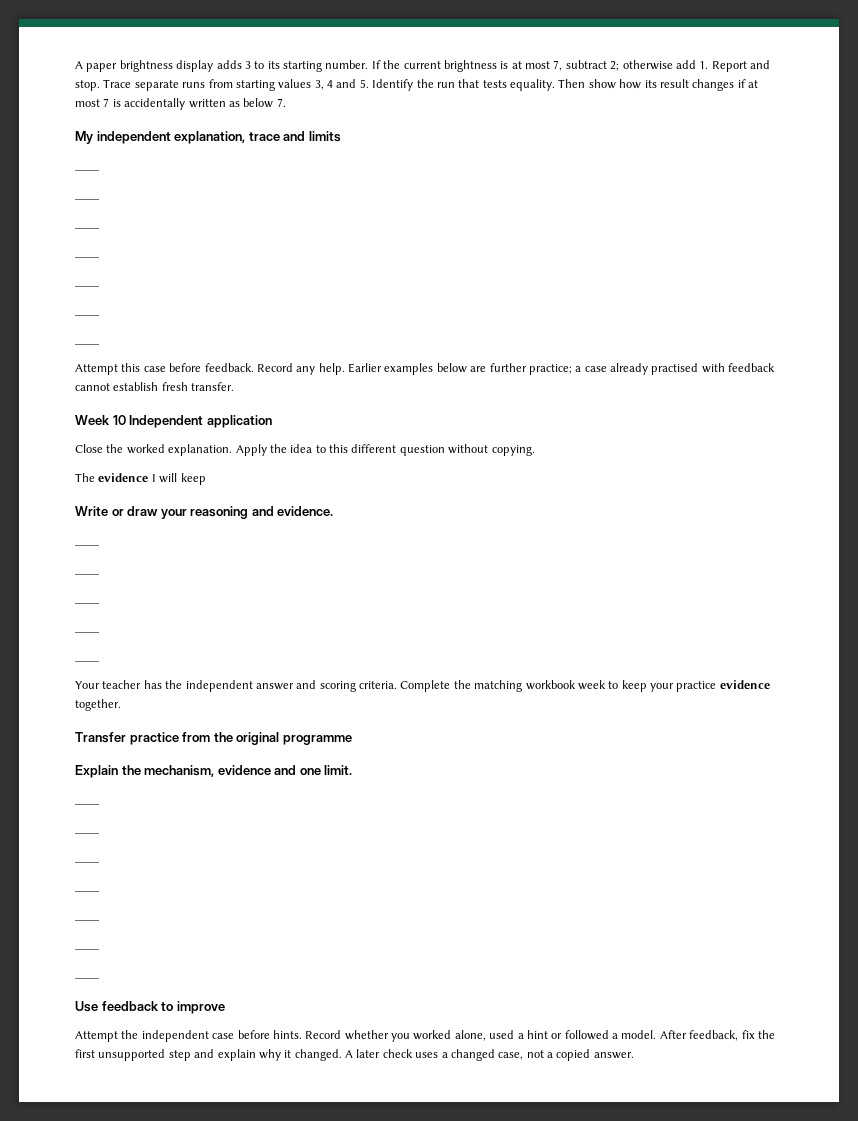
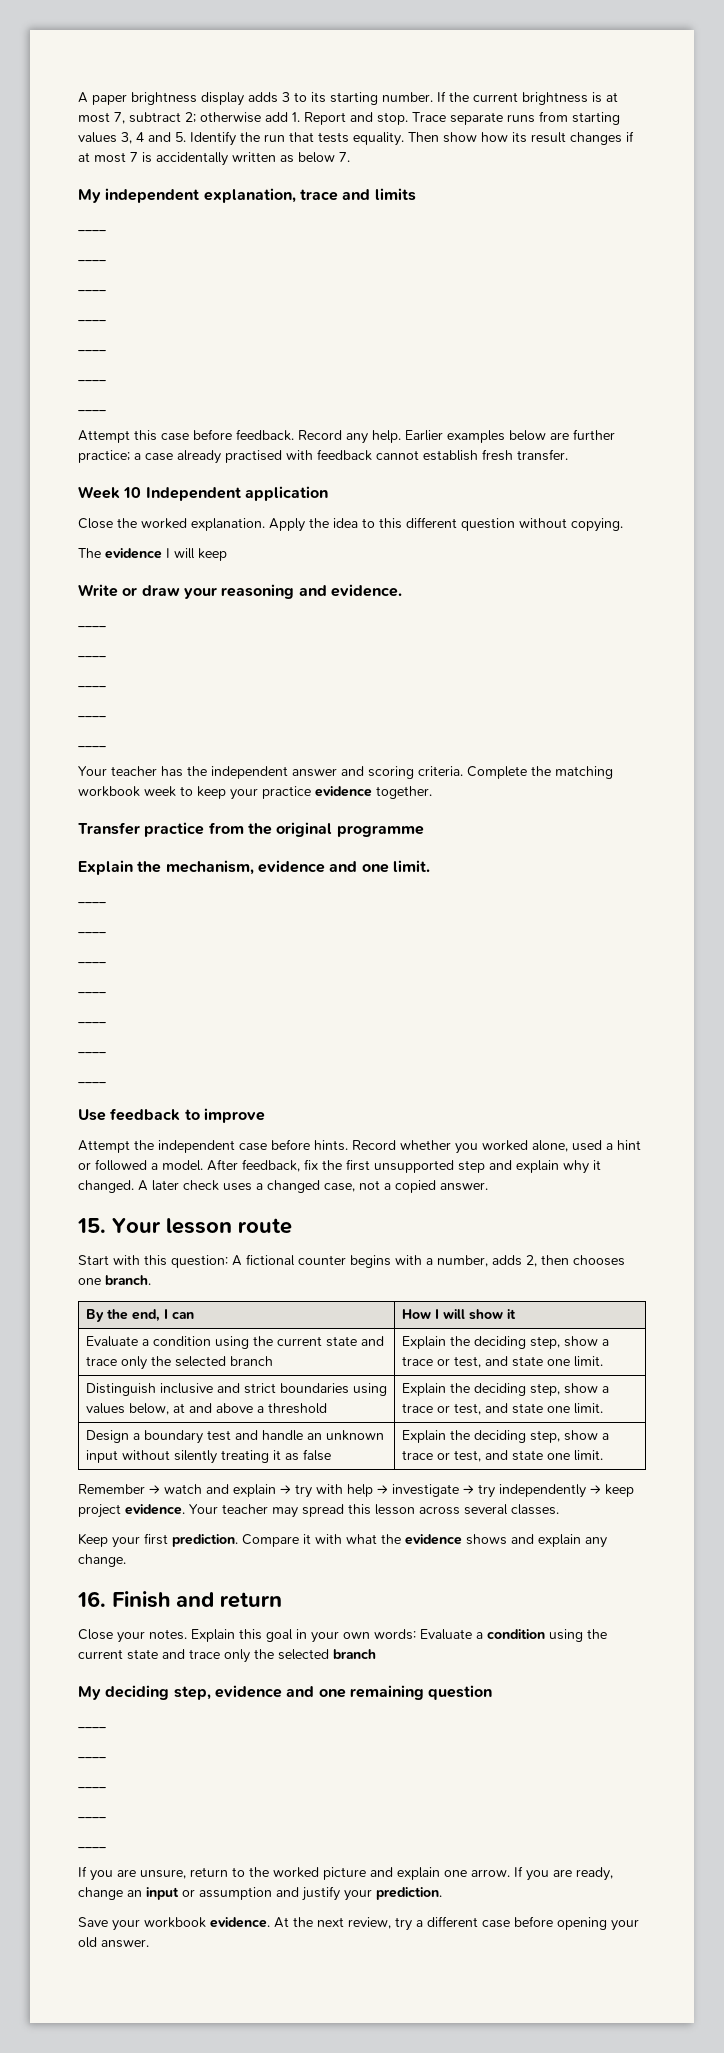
+ 15. Your lesson route
+ Start with this question: A fictional counter begins with a number, adds 2, then chooses one branch.
+ By the end, I can | How I will show it
+ Evaluate a condition using the current state and trace only the selected branch | Explain the deciding step, show a trace or test, and state one limit.
+ Distinguish inclusive and strict boundaries using values below, at and above a threshold | Explain the deciding step, show a trace or test, and state one limit.
+ Design a boundary test and handle an unknown input without silently treating it as false | Explain the deciding step, show a trace or test, and state one limit.
+ Remember → watch and explain → try with help → investigate → try independently → keep project evidence. Your teacher may spread this lesson across several classes.
+ Keep your first prediction. Compare it with what the evidence shows and explain any change.
+ 16. Finish and return
+ Close your notes. Explain this goal in your own words: Evaluate a condition using the current state and trace only the selected branch
+ My deciding step, evidence and one remaining question
+ ____
+ ____
+ ____
+ ____
+ ____
+ If you are unsure, return to the worked picture and explain one arrow. If you are ready, change an input or assumption and justify your prediction.
+ Save your workbook evidence. At the next review, try a different case before opening your old answer.

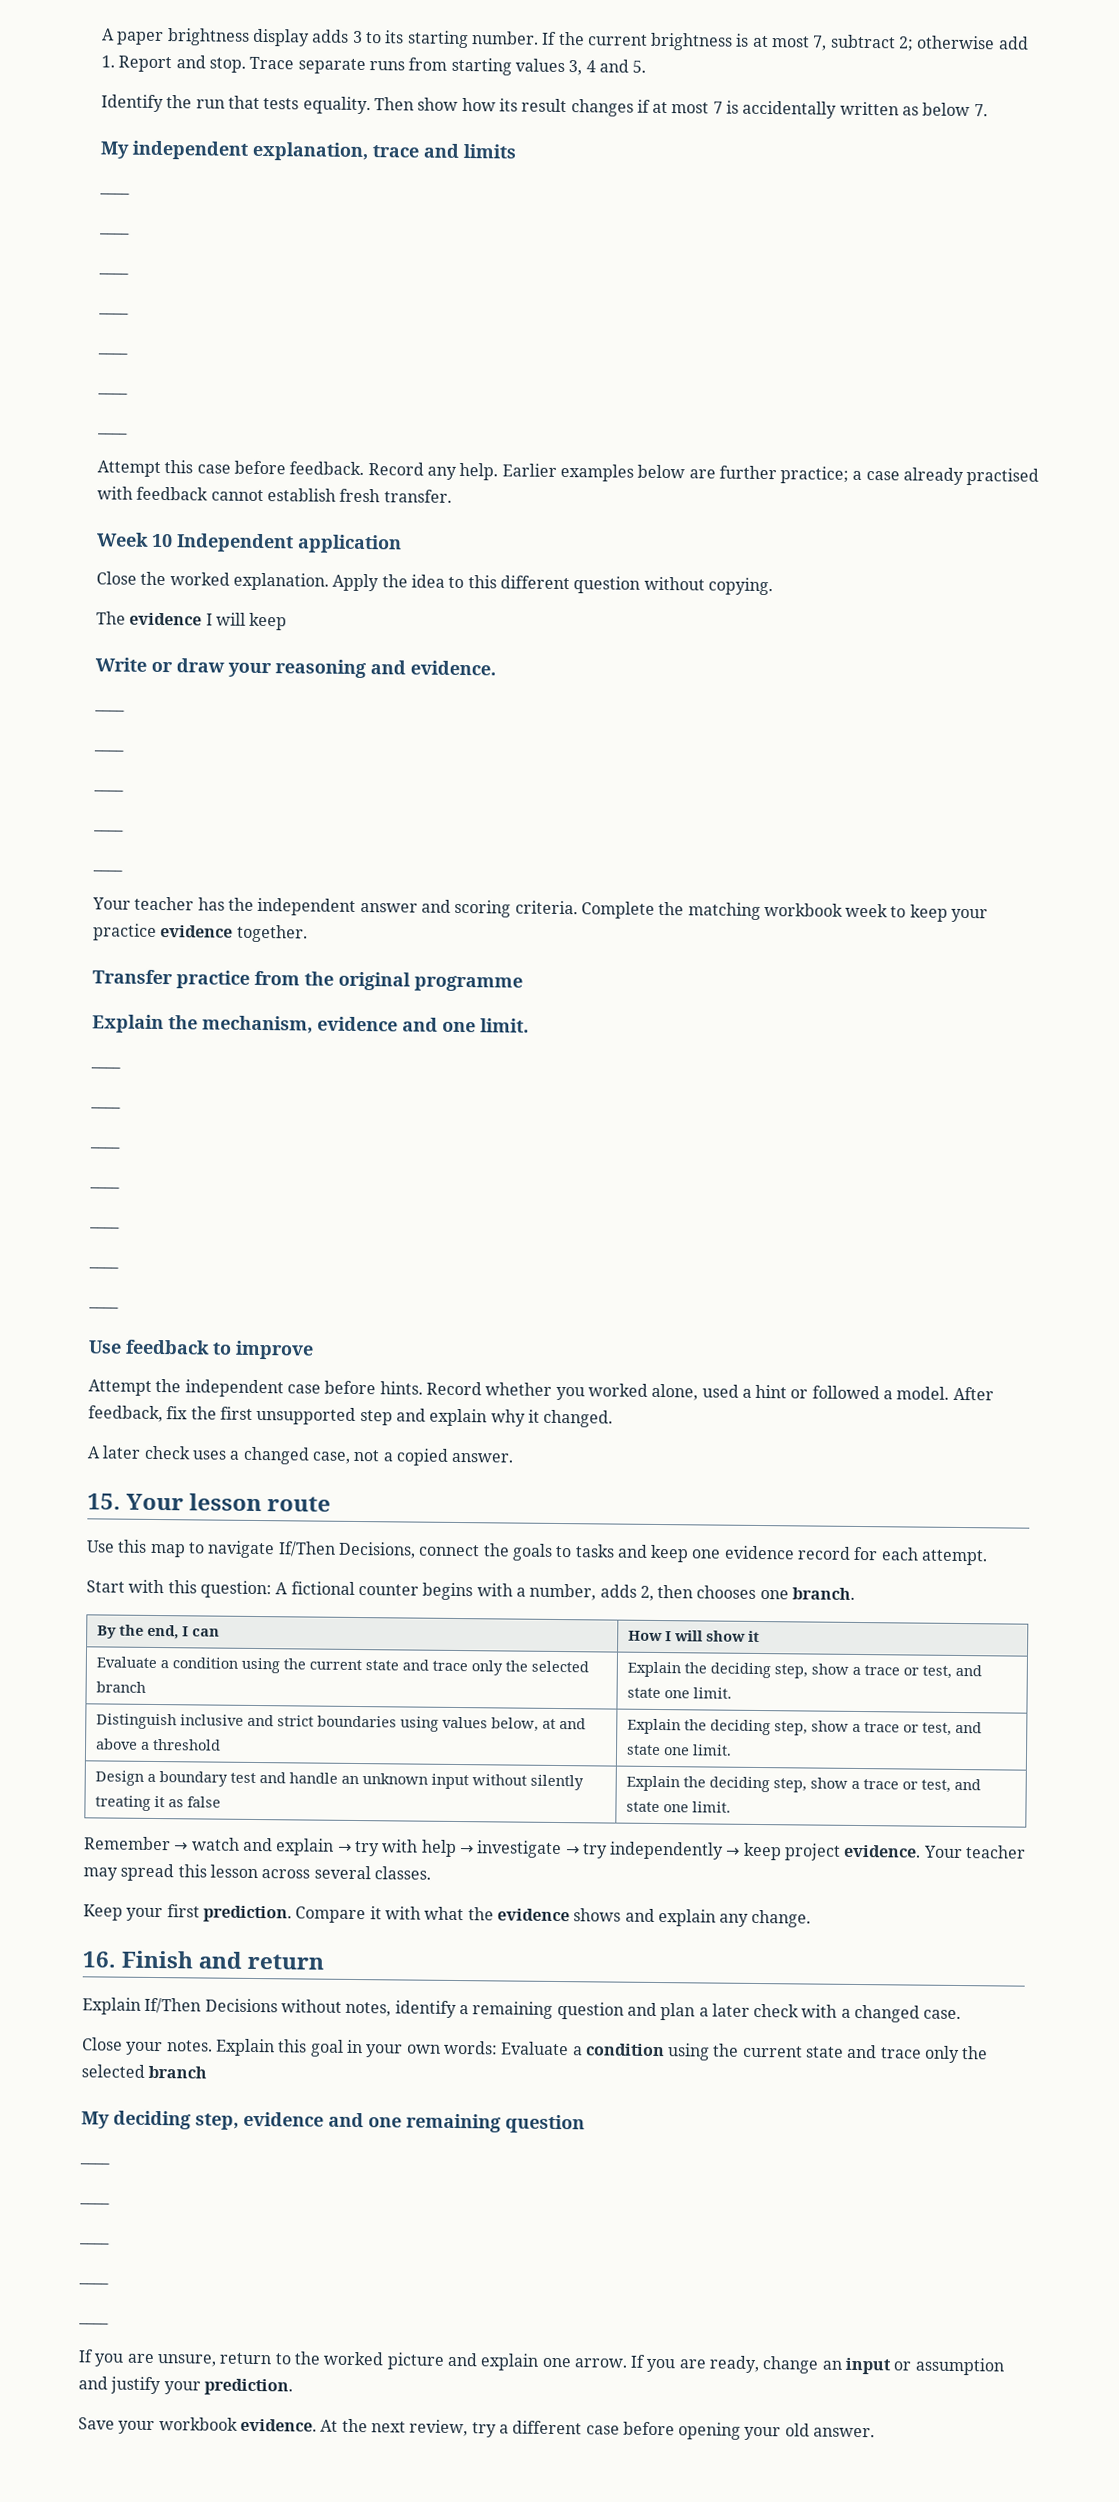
- Trace separate runs from starting values 3, 4 and 5. Identify the run that tests equality.
+ Trace separate runs from starting values 3, 4 and 5.
+ Identify the run that tests equality.
- After feedback, fix the first unsupported step and explain why it changed. A later check uses a changed case, not a copied answer.
+ After feedback, fix the first unsupported step and explain why it changed.
+ A later check uses a changed case, not a copied answer.
+ Use this map to navigate If/Then Decisions, connect the goals to tasks and keep one evidence record for each attempt.
+ Explain If/Then Decisions without notes, identify a remaining question and plan a later check with a changed case.

